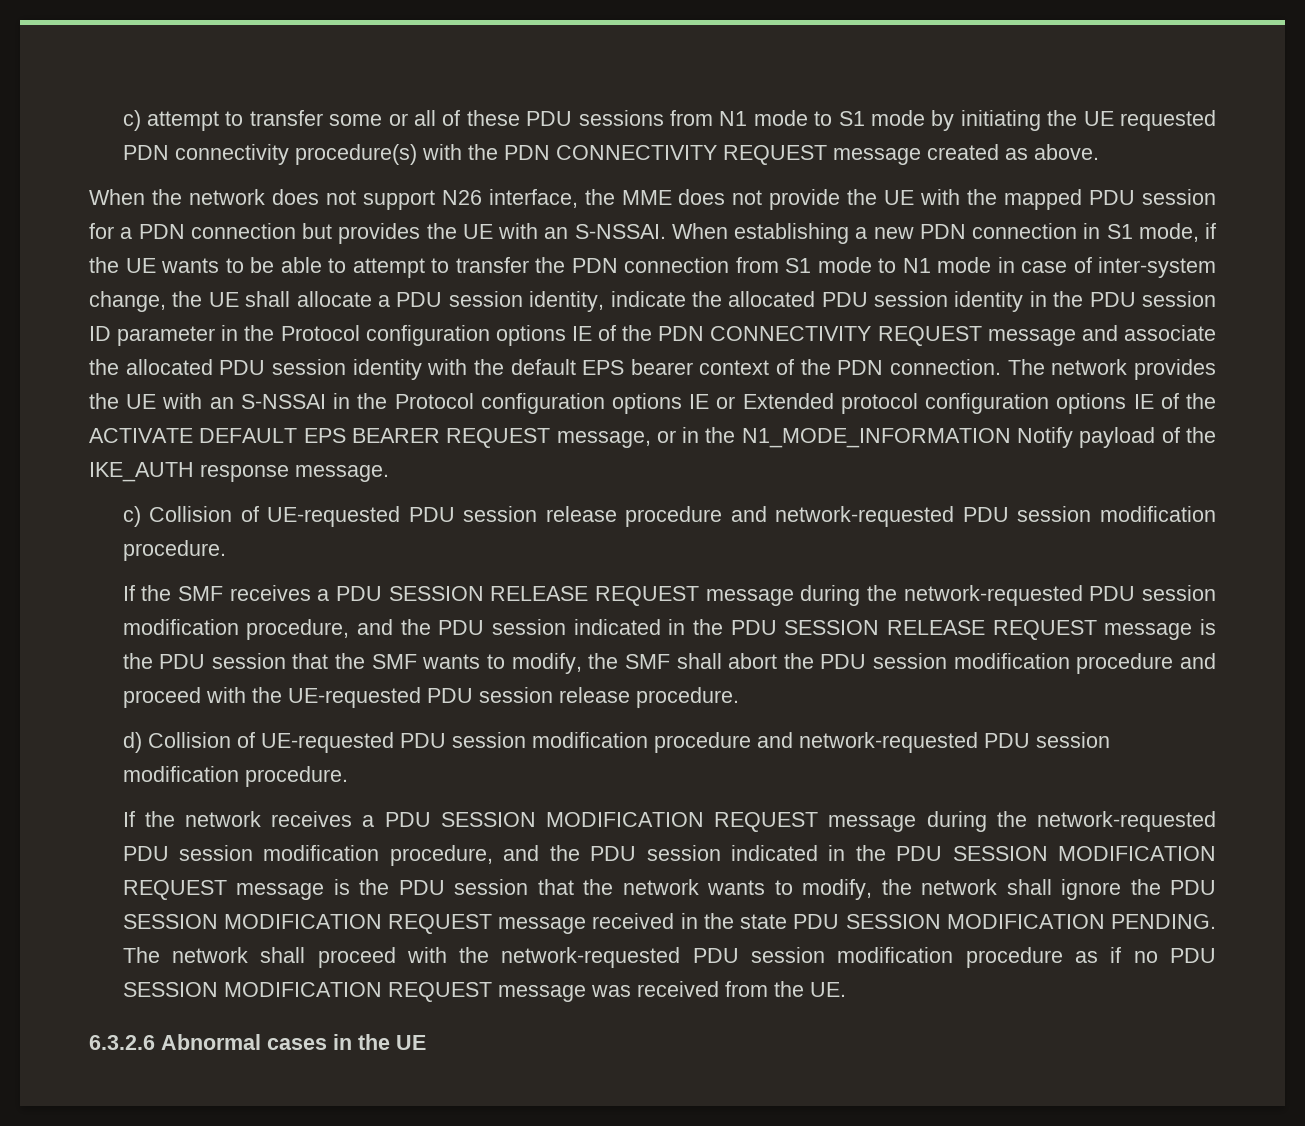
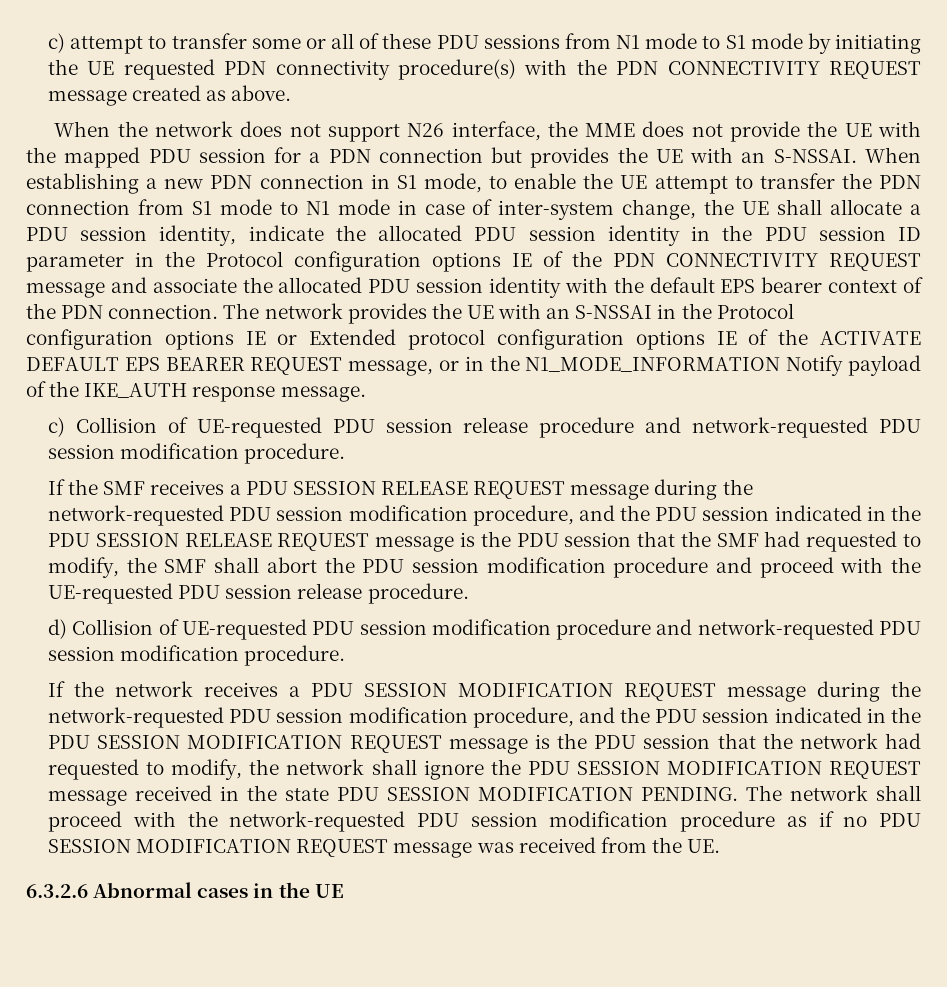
- When establishing a new PDN connection in S1 mode, if the UE wants to be able to attempt to transfer the PDN connection from S1 mode to N1 mode in case of inter-system change, the UE shall allocate a PDU session identity, indicate the allocated PDU session identity in the PDU session ID parameter in the Protocol configuration options IE of the PDN CONNECTIVITY REQUEST message and associate the allocated PDU session identity with the default EPS bearer context of the PDN connection.
+ When establishing a new PDN connection in S1 mode, to enable the UE attempt to transfer the PDN connection from S1 mode to N1 mode in case of inter-system change, the UE shall allocate a PDU session identity, indicate the allocated PDU session identity in the PDU session ID parameter in the Protocol configuration options IE of the PDN CONNECTIVITY REQUEST message and associate the allocated PDU session identity with the default EPS bearer context of the PDN connection.
- If the SMF receives a PDU SESSION RELEASE REQUEST message during the network-requested PDU session modification procedure, and the PDU session indicated in the PDU SESSION RELEASE REQUEST message is the PDU session that the SMF wants to modify, the SMF shall abort the PDU session modification procedure and proceed with the UE-requested PDU session release procedure.
+ If the SMF receives a PDU SESSION RELEASE REQUEST message during the network-requested PDU session modification procedure, and the PDU session indicated in the PDU SESSION RELEASE REQUEST message is the PDU session that the SMF had requested to modify, the SMF shall abort the PDU session modification procedure and proceed with the UE-requested PDU session release procedure.
- If the network receives a PDU SESSION MODIFICATION REQUEST message during the network-requested PDU session modification procedure, and the PDU session indicated in the PDU SESSION MODIFICATION REQUEST message is the PDU session that the network wants to modify, the network shall ignore the PDU SESSION MODIFICATION REQUEST message received in the state PDU SESSION MODIFICATION PENDING.
+ If the network receives a PDU SESSION MODIFICATION REQUEST message during the network-requested PDU session modification procedure, and the PDU session indicated in the PDU SESSION MODIFICATION REQUEST message is the PDU session that the network had requested to modify, the network shall ignore the PDU SESSION MODIFICATION REQUEST message received in the state PDU SESSION MODIFICATION PENDING.

